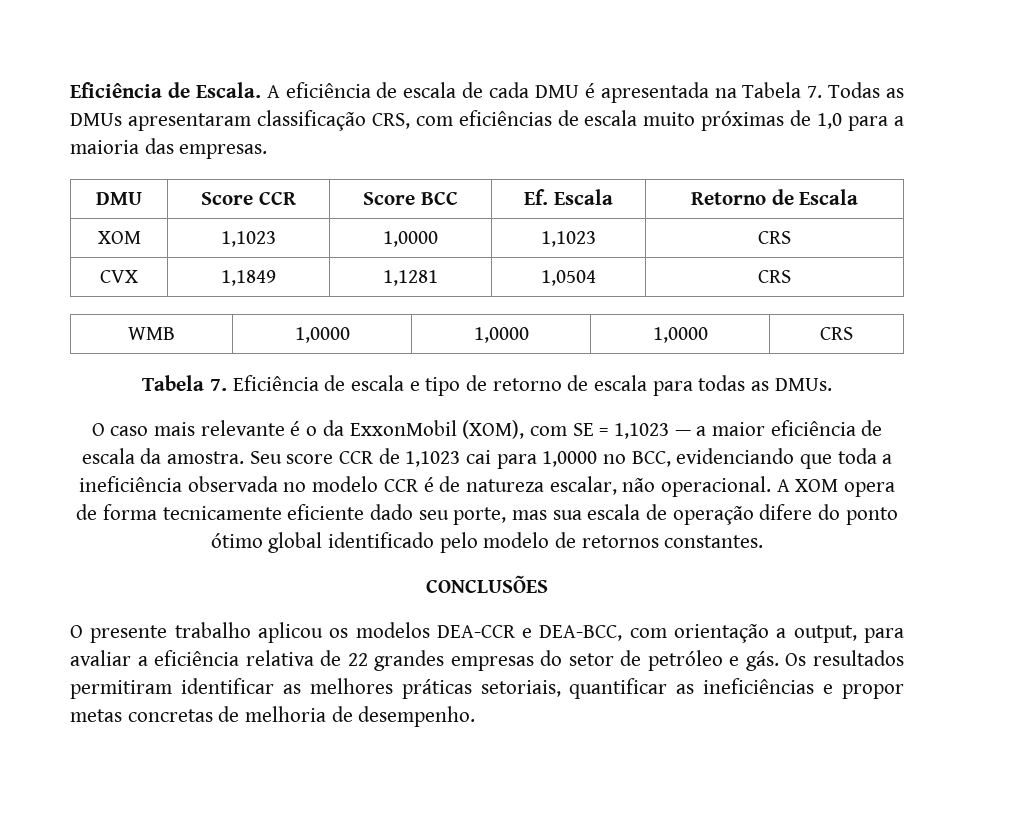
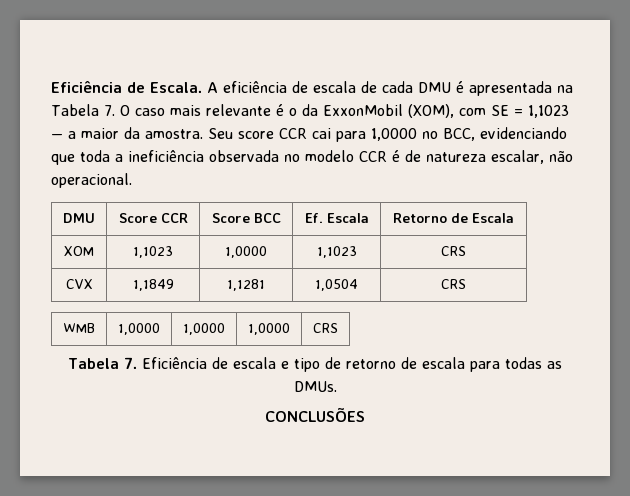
- A eficiência de escala de cada DMU é apresentada na Tabela 7. Todas as DMUs apresentaram classificação CRS, com eficiências de escala muito próximas de 1,0 para a maioria das empresas.
+ A eficiência de escala de cada DMU é apresentada na Tabela 7. O caso mais relevante é o da ExxonMobil (XOM), com SE = 1,1023 — a maior da amostra. Seu score CCR cai para 1,0000 no BCC, evidenciando que toda a ineficiência observada no modelo CCR é de natureza escalar, não operacional.
- O caso mais relevante é o da ExxonMobil (XOM), com SE = 1,1023 — a maior eficiência de escala da amostra. Seu score CCR de 1,1023 cai para 1,0000 no BCC, evidenciando que toda a ineficiência observada no modelo CCR é de natureza escalar, não operacional. A XOM opera de forma tecnicamente eficiente dado seu porte, mas sua escala de operação difere do ponto ótimo global identificado pelo modelo de retornos constantes.
  CONCLUSÕES
- O presente trabalho aplicou os modelos DEA-CCR e DEA-BCC, com orientação a output, para avaliar a eficiência relativa de 22 grandes empresas do setor de petróleo e gás. Os resultados permitiram identificar as melhores práticas setoriais, quantificar as ineficiências e propor metas concretas de melhoria de desempenho.

